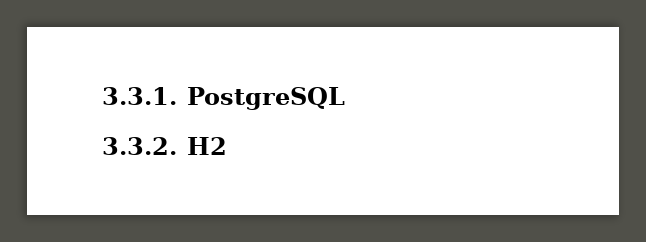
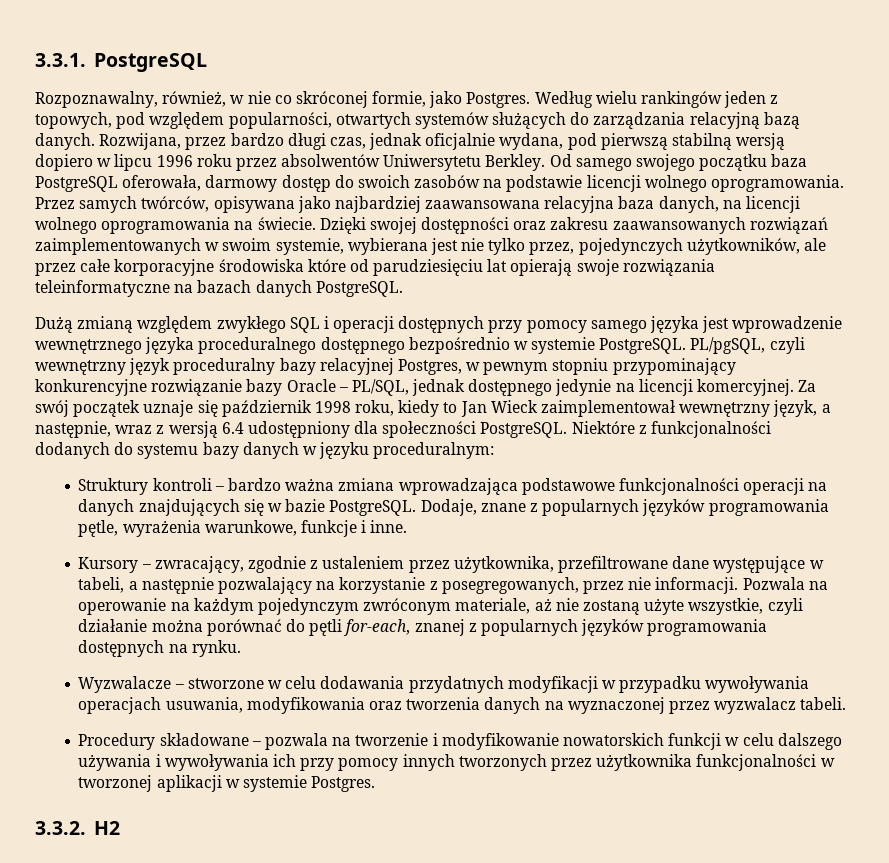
+ Rozpoznawalny, również, w nie co skróconej formie, jako Postgres. Według wielu rankingów jeden z topowych, pod względem popularności, otwartych systemów służących do zarządzania relacyjną bazą danych. Rozwijana, przez bardzo długi czas, jednak oficjalnie wydana, pod pierwszą stabilną wersją dopiero w lipcu 1996 roku przez absolwentów Uniwersytetu Berkley. Od samego swojego początku baza PostgreSQL oferowała, darmowy dostęp do swoich zasobów na podstawie licencji wolnego oprogramowania. Przez samych twórców, opisywana jako najbardziej zaawansowana relacyjna baza danych, na licencji wolnego oprogramowania na świecie. Dzięki swojej dostępności oraz zakresu zaawansowanych rozwiązań zaimplementowanych w swoim systemie, wybierana jest nie tylko przez, pojedynczych użytkowników, ale przez całe korporacyjne środowiska które od parudziesięciu lat opierają swoje rozwiązania teleinformatyczne na bazach danych PostgreSQL.
+ Dużą zmianą względem zwykłego SQL i operacji dostępnych przy pomocy samego języka jest wprowadzenie wewnętrznego języka proceduralnego dostępnego bezpośrednio w systemie PostgreSQL. PL/pgSQL, czyli wewnętrzny język proceduralny bazy relacyjnej Postgres, w pewnym stopniu przypominający konkurencyjne rozwiązanie bazy Oracle – PL/SQL, jednak dostępnego jedynie na licencji komercyjnej. Za swój początek uznaje się październik 1998 roku, kiedy to Jan Wieck zaimplementował wewnętrzny język, a następnie, wraz z wersją 6.4 udostępniony dla społeczności PostgreSQL. Niektóre z funkcjonalności dodanych do systemu bazy danych w języku proceduralnym:
+ Struktury kontroli – bardzo ważna zmiana wprowadzająca podstawowe funkcjonalności operacji na danych znajdujących się w bazie PostgreSQL. Dodaje, znane z popularnych języków programowania pętle, wyrażenia warunkowe, funkcje i inne.
+ Kursory – zwracający, zgodnie z ustaleniem przez użytkownika, przefiltrowane dane występujące w tabeli, a następnie pozwalający na korzystanie z posegregowanych, przez nie informacji. Pozwala na operowanie na każdym pojedynczym zwróconym materiale, aż nie zostaną użyte wszystkie, czyli działanie można porównać do pętli for-each, znanej z popularnych języków programowania dostępnych na rynku.
+ Wyzwalacze – stworzone w celu dodawania przydatnych modyfikacji w przypadku wywoływania operacjach usuwania, modyfikowania oraz tworzenia danych na wyznaczonej przez wyzwalacz tabeli.
+ Procedury składowane – pozwala na tworzenie i modyfikowanie nowatorskich funkcji w celu dalszego używania i wywoływania ich przy pomocy innych tworzonych przez użytkownika funkcjonalności w tworzonej aplikacji w systemie Postgres.

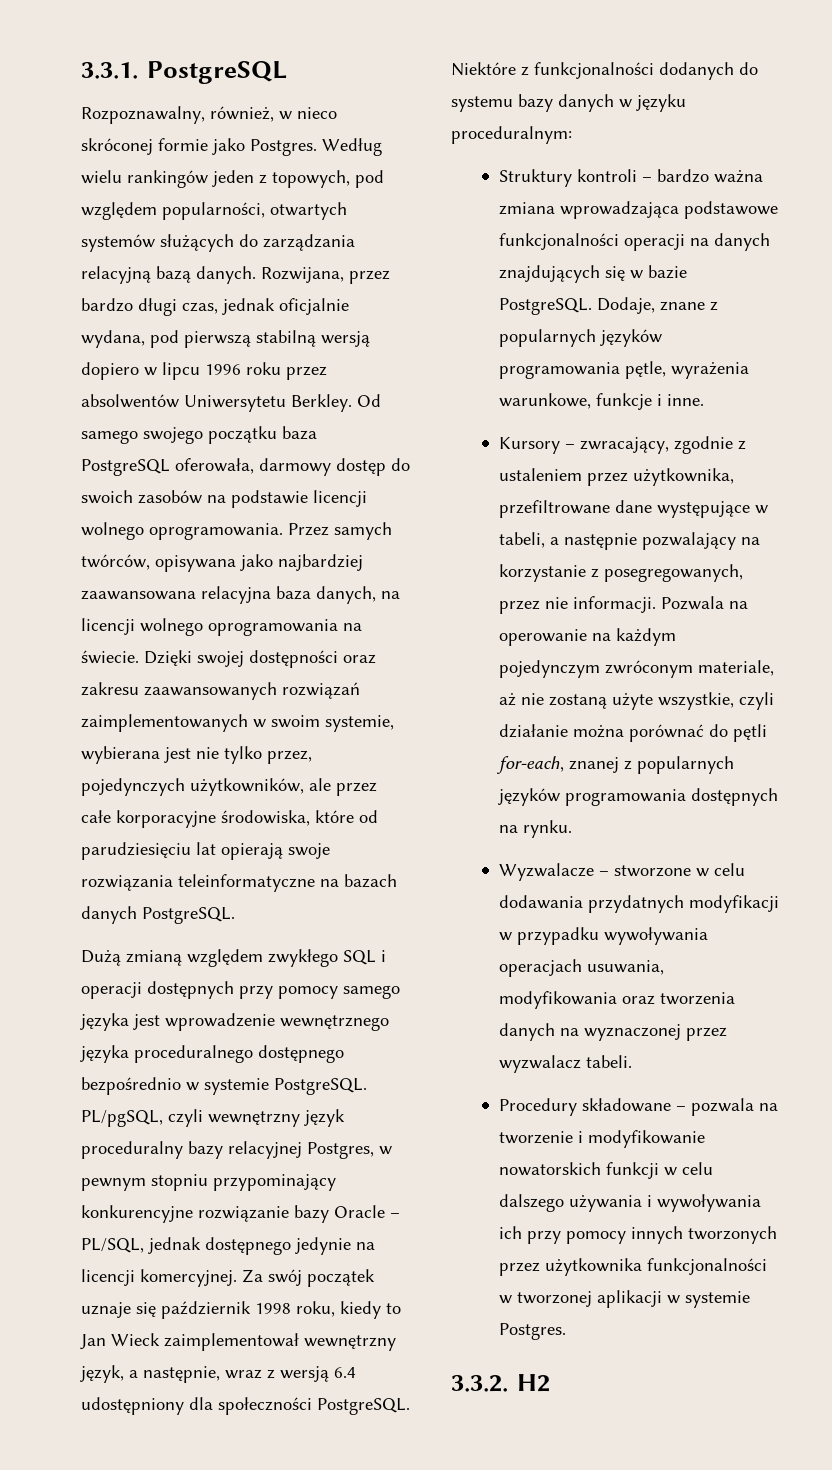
- Rozpoznawalny, również, w nie co skróconej formie, jako Postgres.
+ Rozpoznawalny, również, w nieco skróconej formie jako Postgres.
- Dzięki swojej dostępności oraz zakresu zaawansowanych rozwiązań zaimplementowanych w swoim systemie, wybierana jest nie tylko przez, pojedynczych użytkowników, ale przez całe korporacyjne środowiska które od parudziesięciu lat opierają swoje rozwiązania teleinformatyczne na bazach danych PostgreSQL.
+ Dzięki swojej dostępności oraz zakresu zaawansowanych rozwiązań zaimplementowanych w swoim systemie, wybierana jest nie tylko przez, pojedynczych użytkowników, ale przez całe korporacyjne środowiska, które od parudziesięciu lat opierają swoje rozwiązania teleinformatyczne na bazach danych PostgreSQL.

